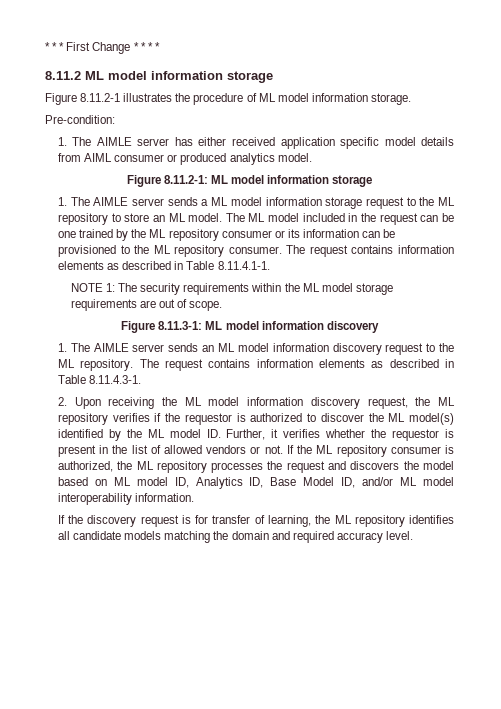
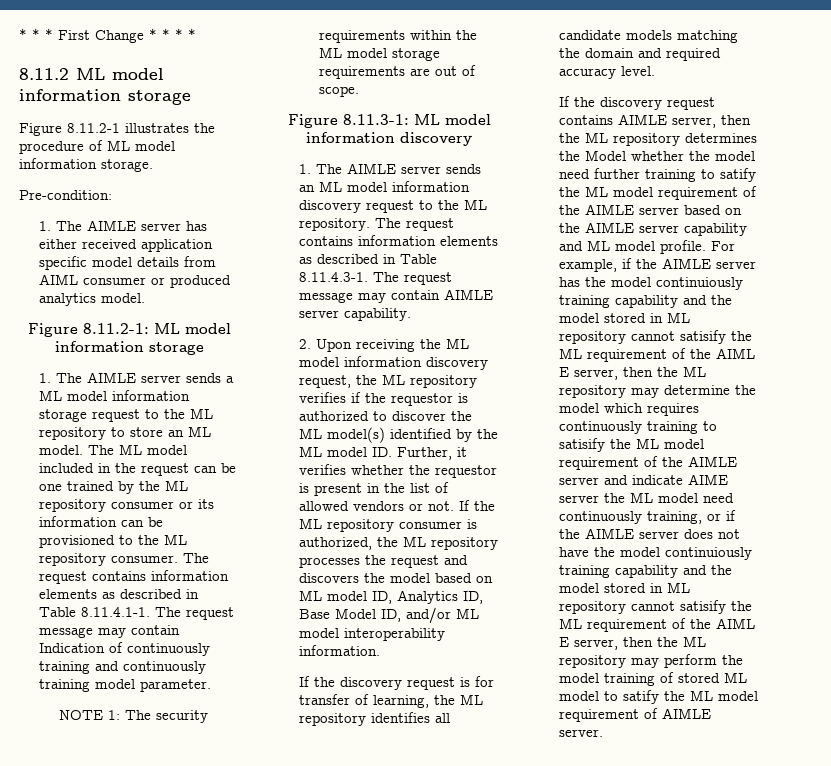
- The request contains information elements as described in Table 8.11.4.1-1.
+ The request contains information elements as described in Table 8.11.4.1-1. The request message may contain Indication of continuously training and continuously training model parameter.
- The request contains information elements as described in Table 8.11.4.3-1.
+ The request contains information elements as described in Table 8.11.4.3-1. The request message may contain AIMLE server capability.
+ If the discovery request contains AIMLE server, then the ML repository determines the Model whether the model need further training to satify the ML model requirement of the AIMLE server based on the AIMLE server capability and ML model profile. For example, if the AIMLE server has the model continuiously training capability and the model stored in ML repository cannot satisify the ML requirement of the AIML E server, then the ML repository may determine the model which requires continuously training to satisify the ML model requirement of the AIMLE server and indicate AIME server the ML model need continuously training, or if the AIMLE server does not have the model continuiously training capability and the model stored in ML repository cannot satisify the ML requirement of the AIML E server, then the ML repository may perform the model training of stored ML model to satify the ML model requirement of AIMLE server.

